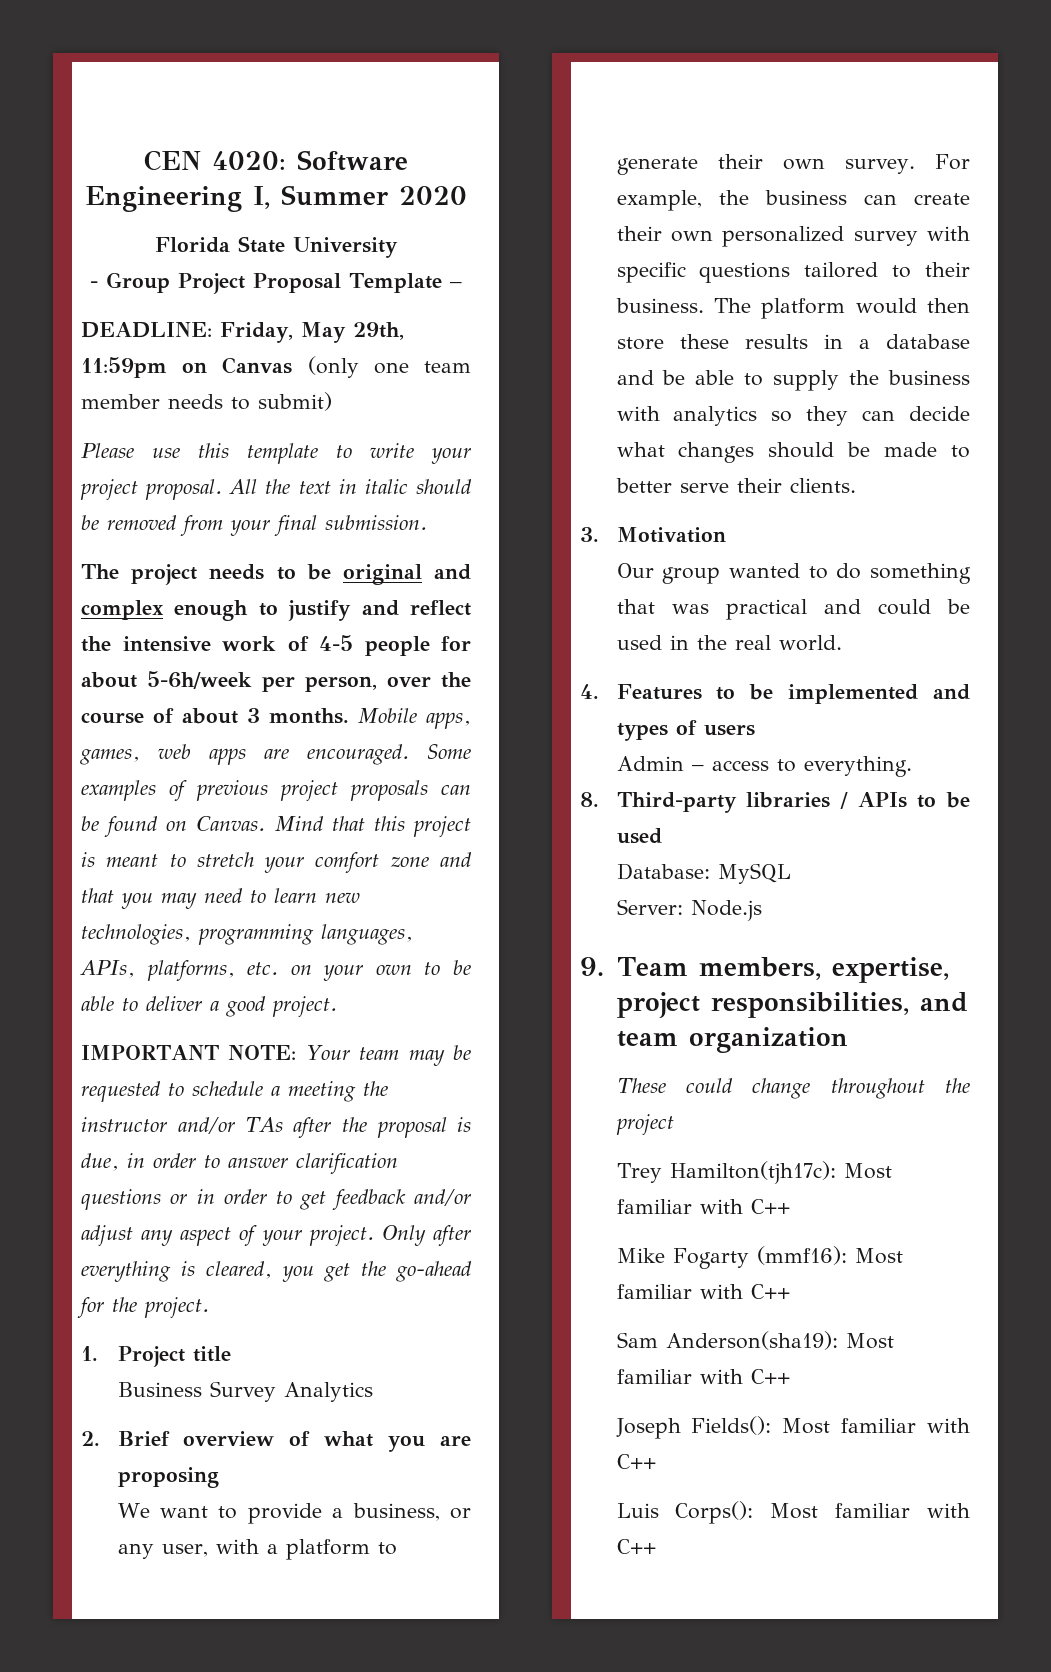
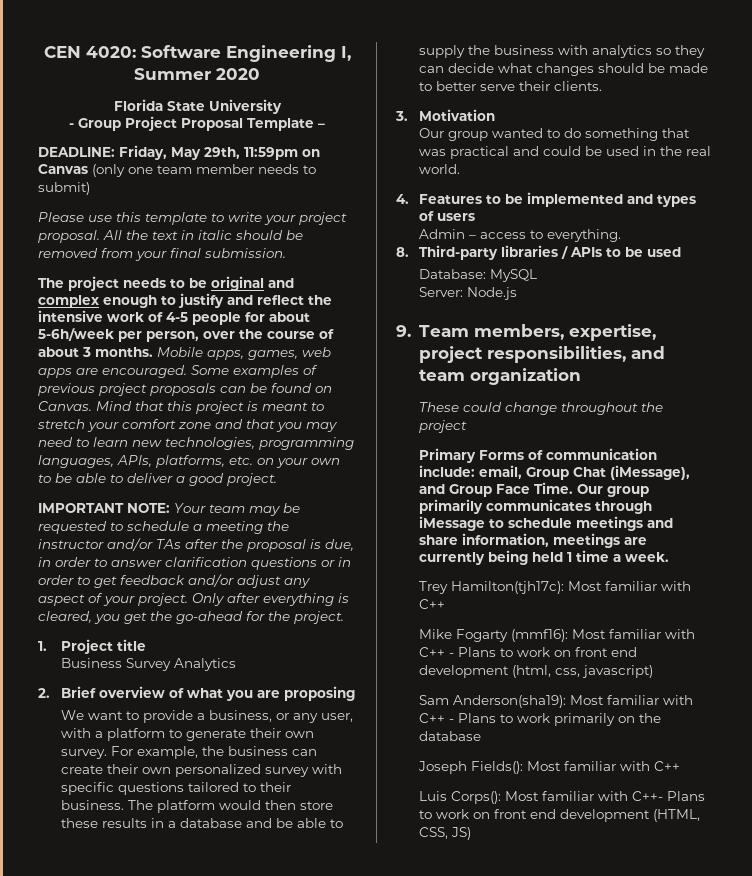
+ Primary Forms of communication include: email, Group Chat (iMessage), and Group Face Time. Our group primarily communicates through iMessage to schedule meetings and share information, meetings are currently being held 1 time a week.
- Mike Fogarty (mmf16): Most familiar with C++
+ Mike Fogarty (mmf16): Most familiar with C++ - Plans to work on front end development (html, css, javascript)
- Sam Anderson(sha19): Most familiar with C++
+ Sam Anderson(sha19): Most familiar with C++ - Plans to work primarily on the database
- Luis Corps(): Most familiar with C++
+ Luis Corps(): Most familiar with C++- Plans to work on front end development (HTML, CSS, JS)

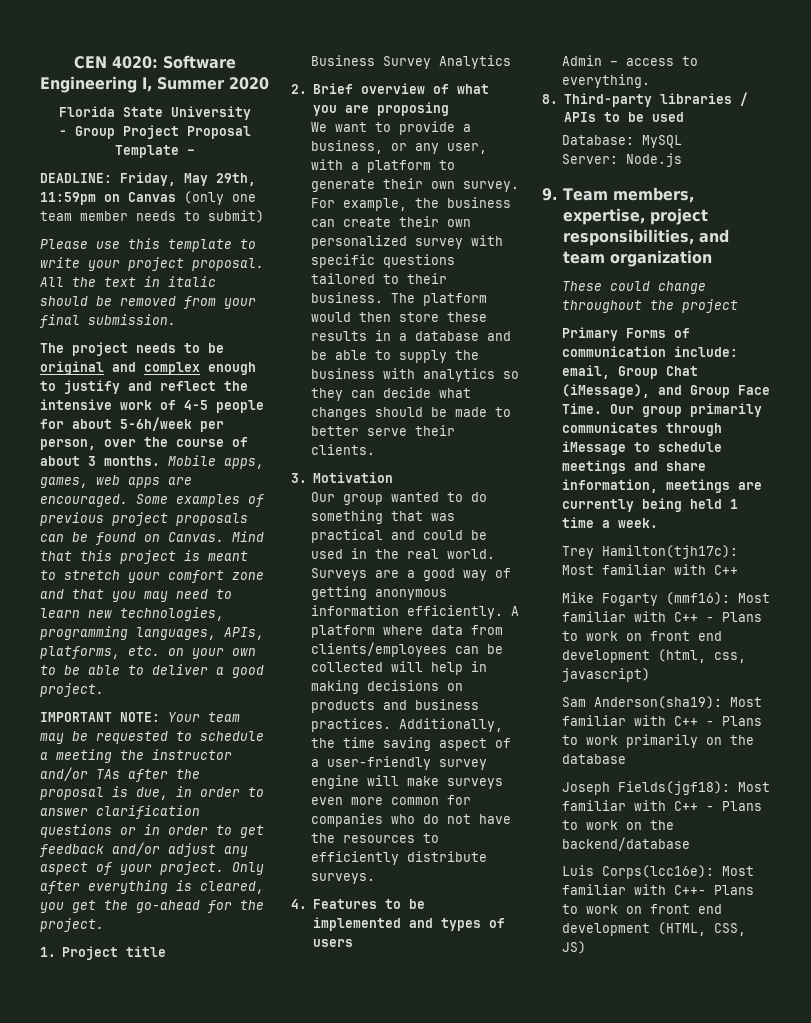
+ Surveys are a good way of getting anonymous information efficiently. A platform where data from clients/employees can be collected will help in making decisions on products and business practices. Additionally, the time saving aspect of a user-friendly survey engine will make surveys even more common for companies who do not have the resources to efficiently distribute surveys.
- Joseph Fields(): Most familiar with C++
+ Joseph Fields(jgf18): Most familiar with C++ - Plans to work on the backend/database
- Luis Corps(): Most familiar with C++- Plans to work on front end development (HTML, CSS, JS)
+ Luis Corps(lcc16e): Most familiar with C++- Plans to work on front end development (HTML, CSS, JS)

